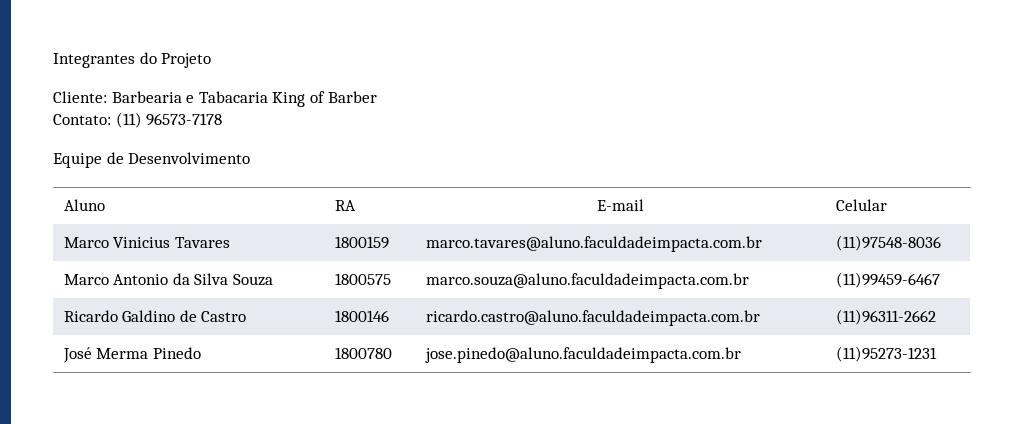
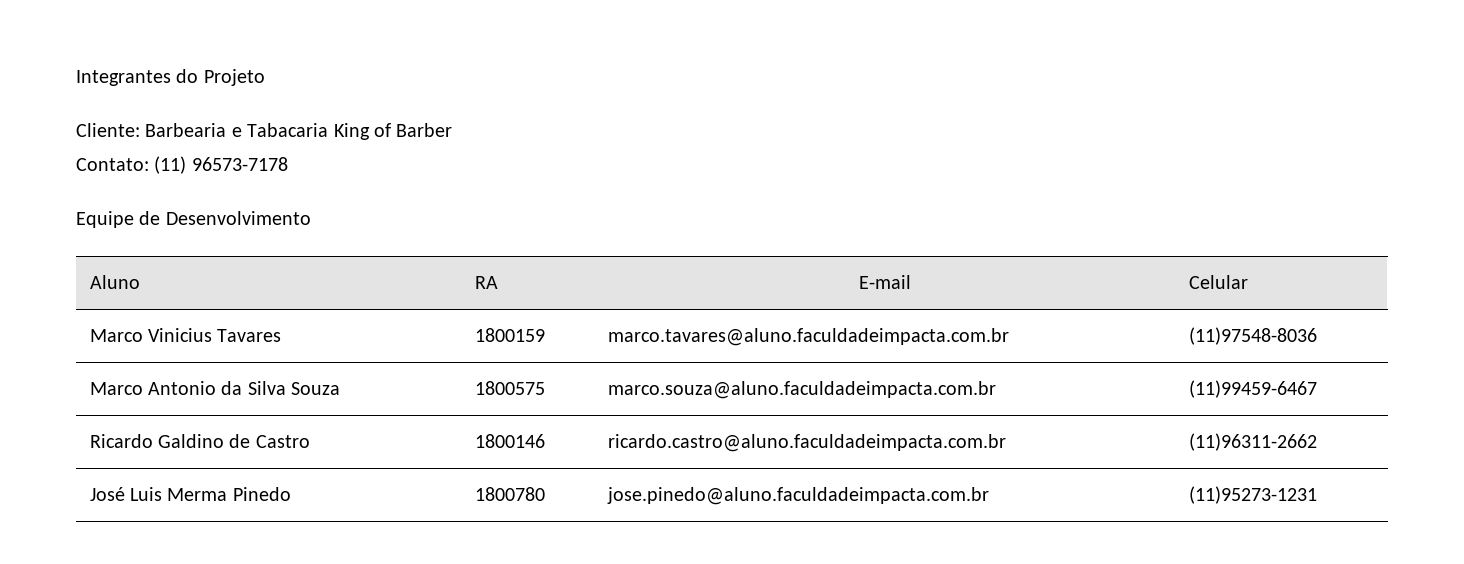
- José Merma Pinedo | 1800780 | jose.pinedo@aluno.faculdadeimpacta.com.br | (11)95273-1231
+ José Luis Merma Pinedo | 1800780 | jose.pinedo@aluno.faculdadeimpacta.com.br | (11)95273-1231

